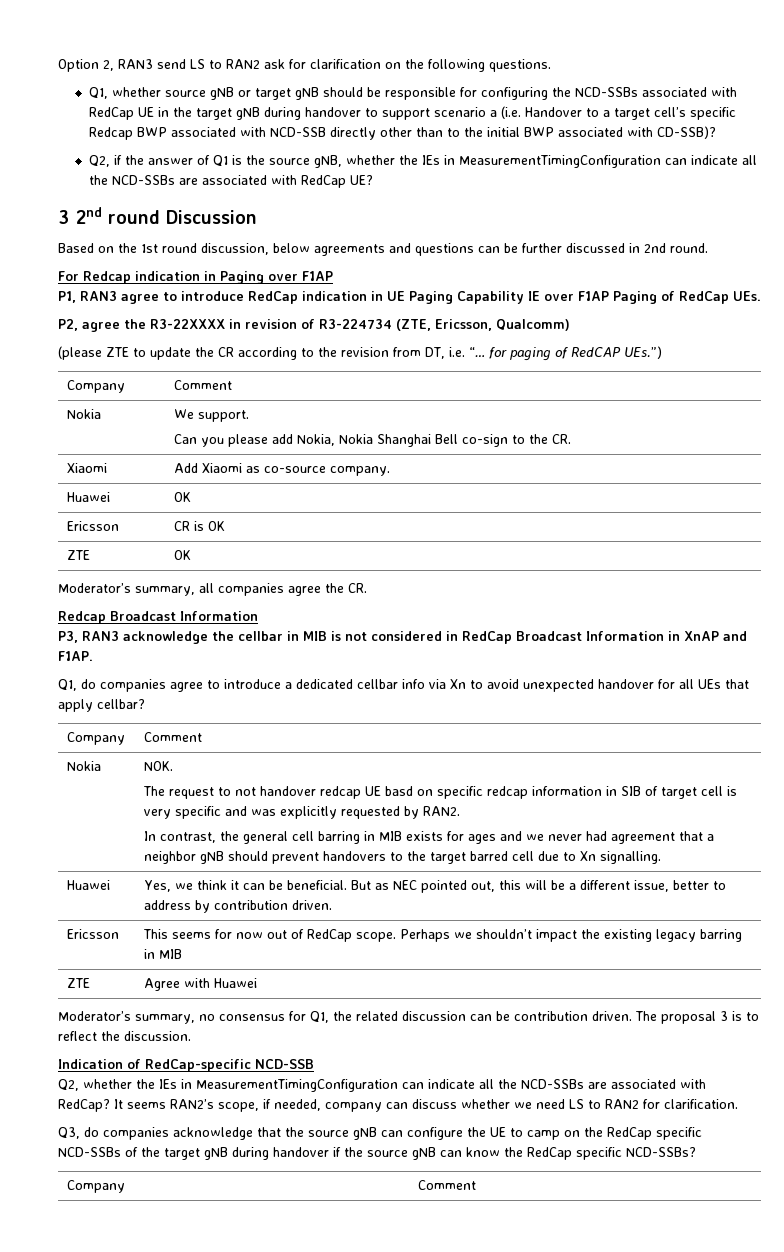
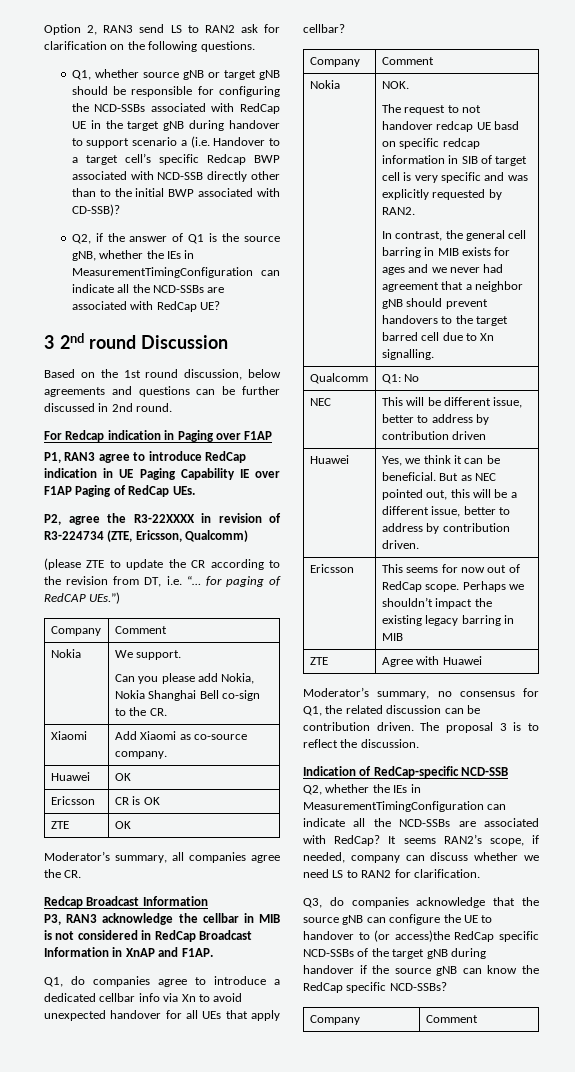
+ Qualcomm | Q1: No
+ NEC | This will be different issue, better to address by contribution driven
- Q3, do companies acknowledge that the source gNB can configure the UE to camp on the RedCap specific NCD-SSBs of the target gNB during handover if the source gNB can know the RedCap specific NCD-SSBs?
+ Q3, do companies acknowledge that the source gNB can configure the UE to handover to (or access)the RedCap specific NCD-SSBs of the target gNB during handover if the source gNB can know the RedCap specific NCD-SSBs?

